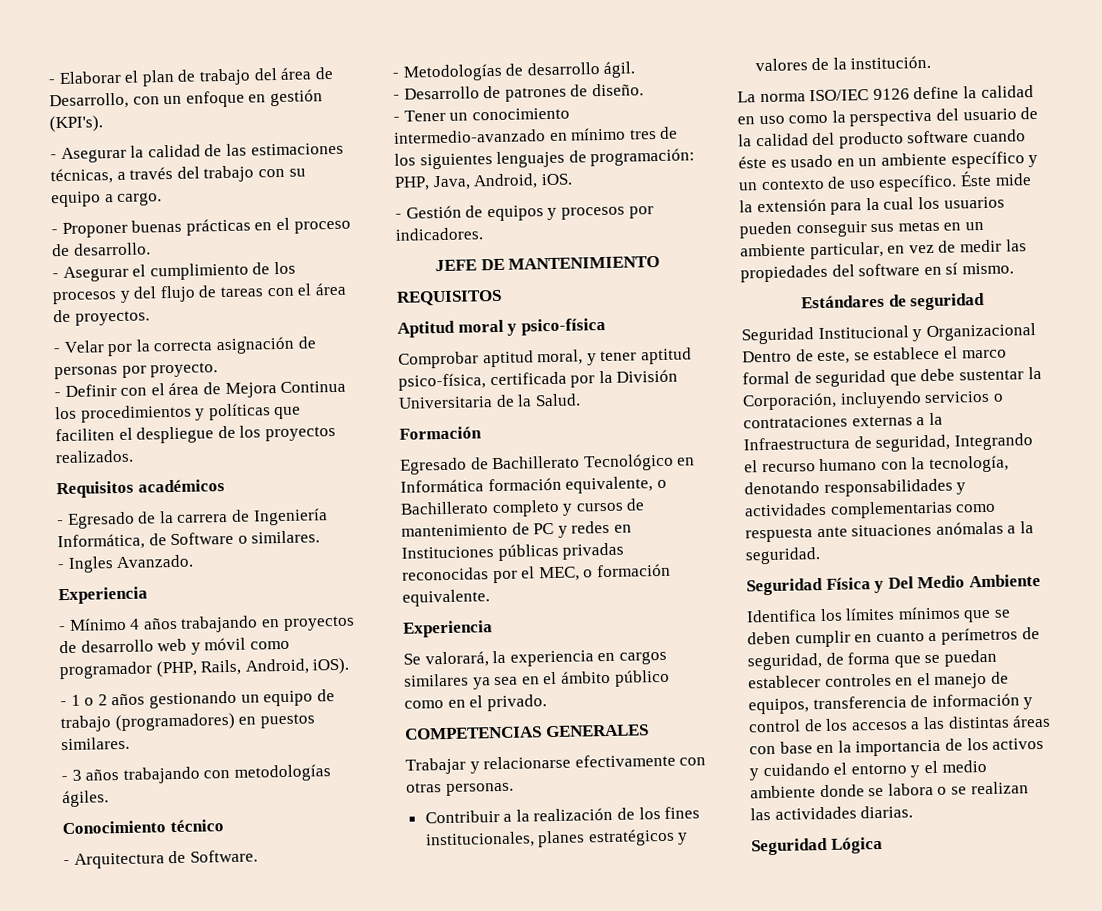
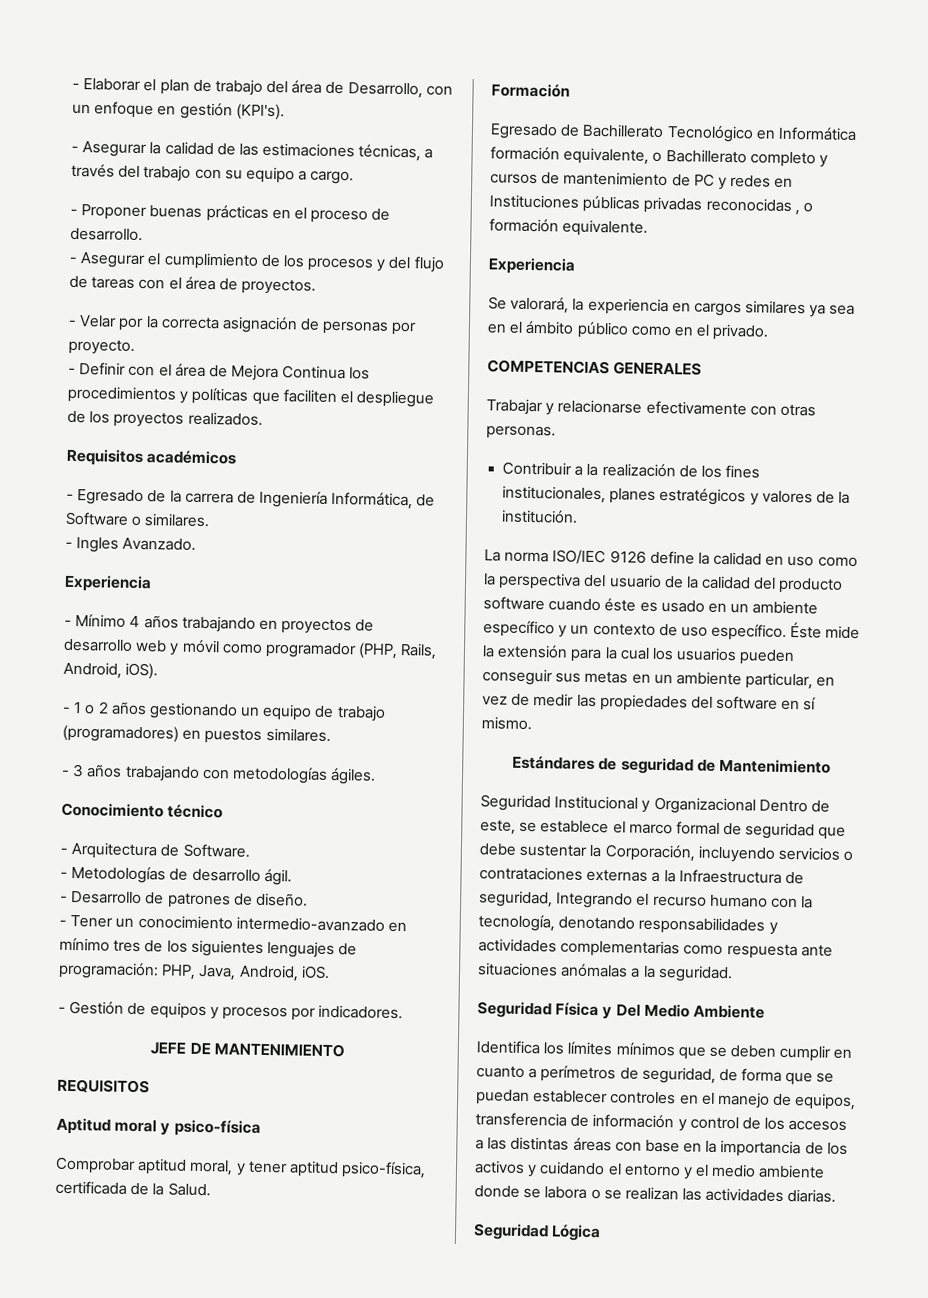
- Comprobar aptitud moral, y tener aptitud psico-física, certificada por la División Universitaria de la Salud.
+ Comprobar aptitud moral, y tener aptitud psico-física, certificada de la Salud.
- Egresado de Bachillerato Tecnológico en Informática formación equivalente, o Bachillerato completo y cursos de mantenimiento de PC y redes en Instituciones públicas privadas reconocidas por el MEC, o formación equivalente.
+ Egresado de Bachillerato Tecnológico en Informática formación equivalente, o Bachillerato completo y cursos de mantenimiento de PC y redes en Instituciones públicas privadas reconocidas , o formación equivalente.
- Estándares de seguridad
+ Estándares de seguridad de Mantenimiento

